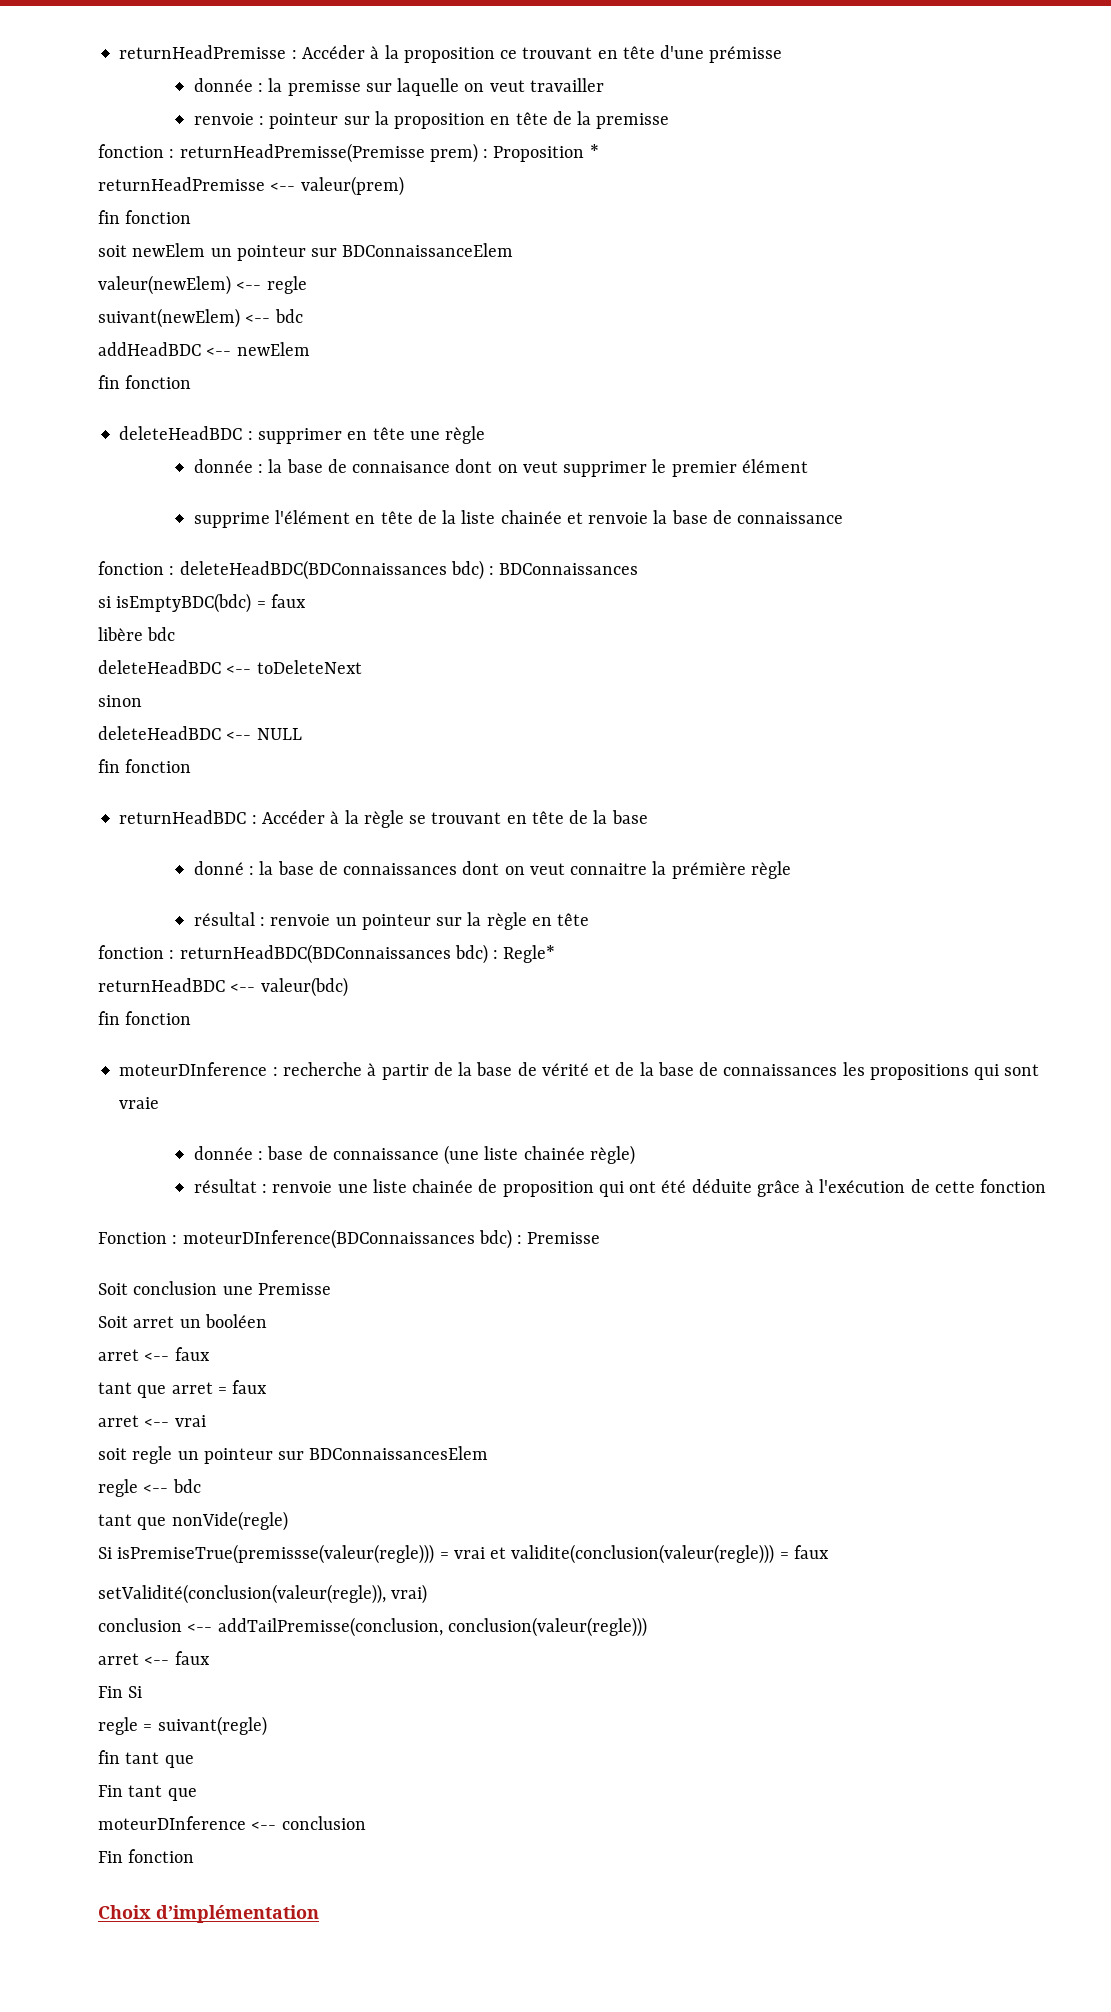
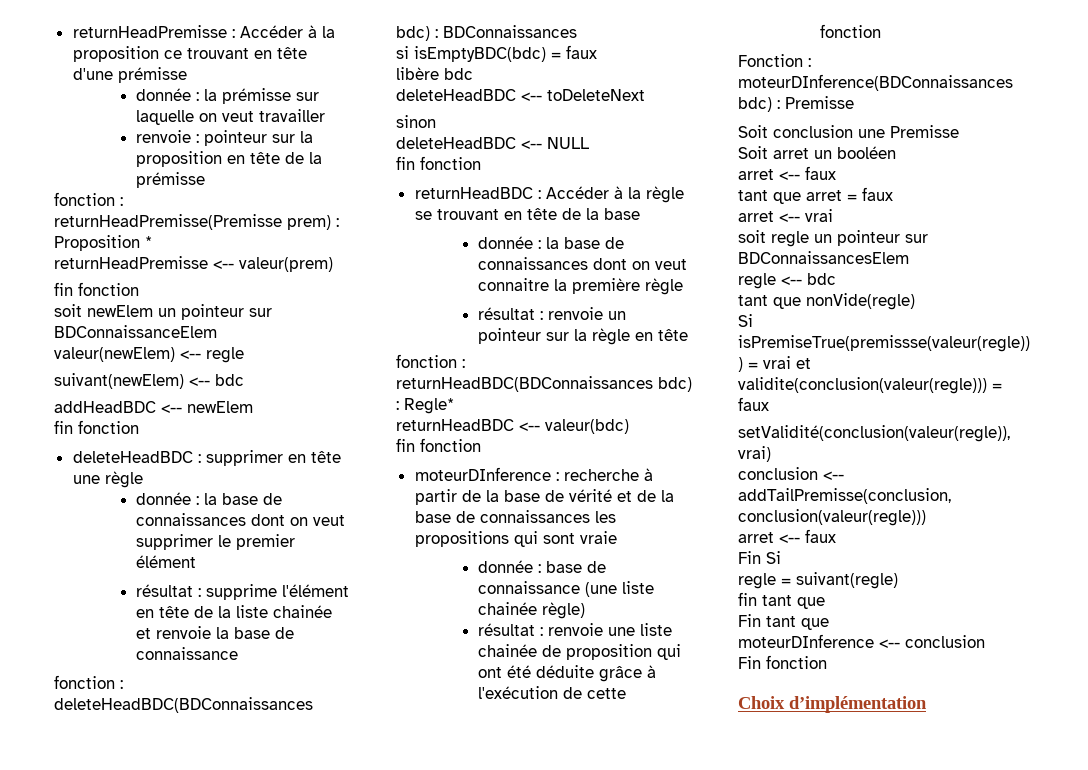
- donnée : la premisse sur laquelle on veut travailler
+ donnée : la prémisse sur laquelle on veut travailler
- renvoie : pointeur sur la proposition en tête de la premisse
+ renvoie : pointeur sur la proposition en tête de la prémisse
- donnée : la base de connaisance dont on veut supprimer le premier élément
+ donnée : la base de connaissances dont on veut supprimer le premier élément
- supprime l'élément en tête de la liste chainée et renvoie la base de connaissance
+ résultat : supprime l'élément en tête de la liste chainée et renvoie la base de connaissance
- donné : la base de connaissances dont on veut connaitre la prémière règle
- résultal : renvoie un pointeur sur la règle en tête
+ donnée : la base de connaissances dont on veut connaitre la première règle
+ résultat : renvoie un pointeur sur la règle en tête

